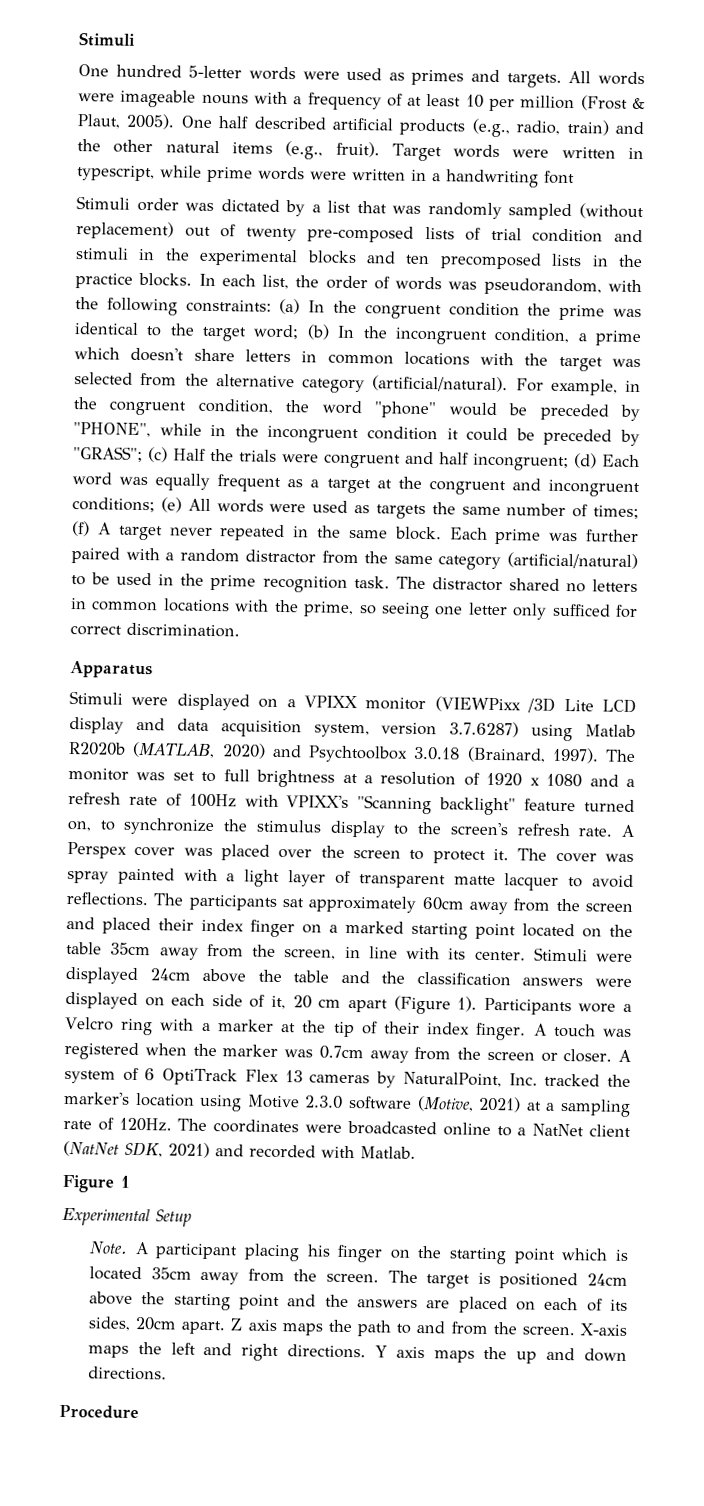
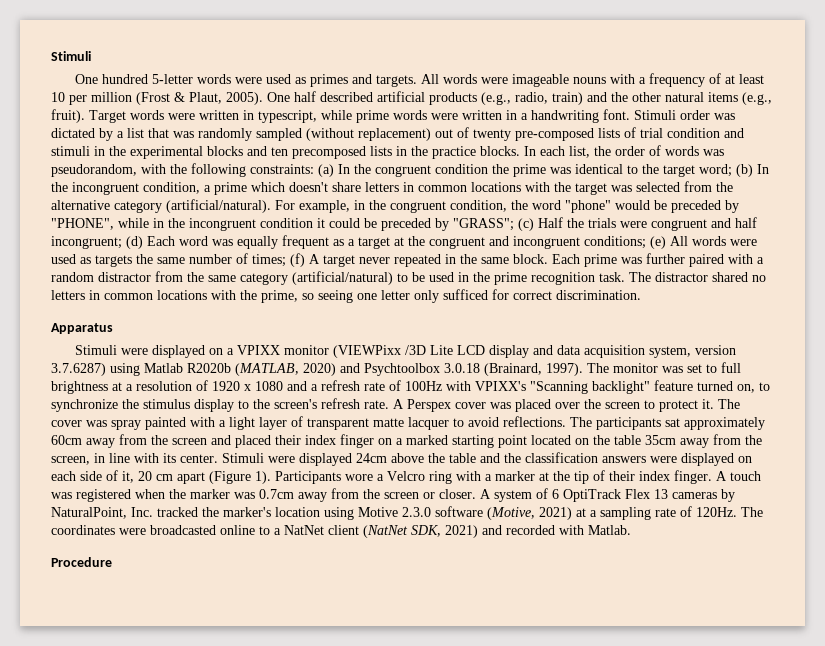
- Target words were written in typescript, while prime words were written in a handwriting font
- Stimuli order was dictated by a list that was randomly sampled (without replacement) out of twenty pre-composed lists of trial condition and stimuli in the experimental blocks and ten precomposed lists in the practice blocks.
+ Target words were written in typescript, while prime words were written in a handwriting font. Stimuli order was dictated by a list that was randomly sampled (without replacement) out of twenty pre-composed lists of trial condition and stimuli in the experimental blocks and ten precomposed lists in the practice blocks.
- Figure 1
- Experimental Setup
- Note. A participant placing his finger on the starting point which is located 35cm away from the screen. The target is positioned 24cm above the starting point and the answers are placed on each of its sides, 20cm apart. Z axis maps the path to and from the screen. X-axis maps the left and right directions. Y axis maps the up and down directions.

